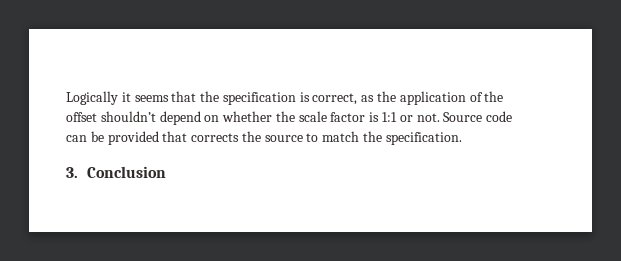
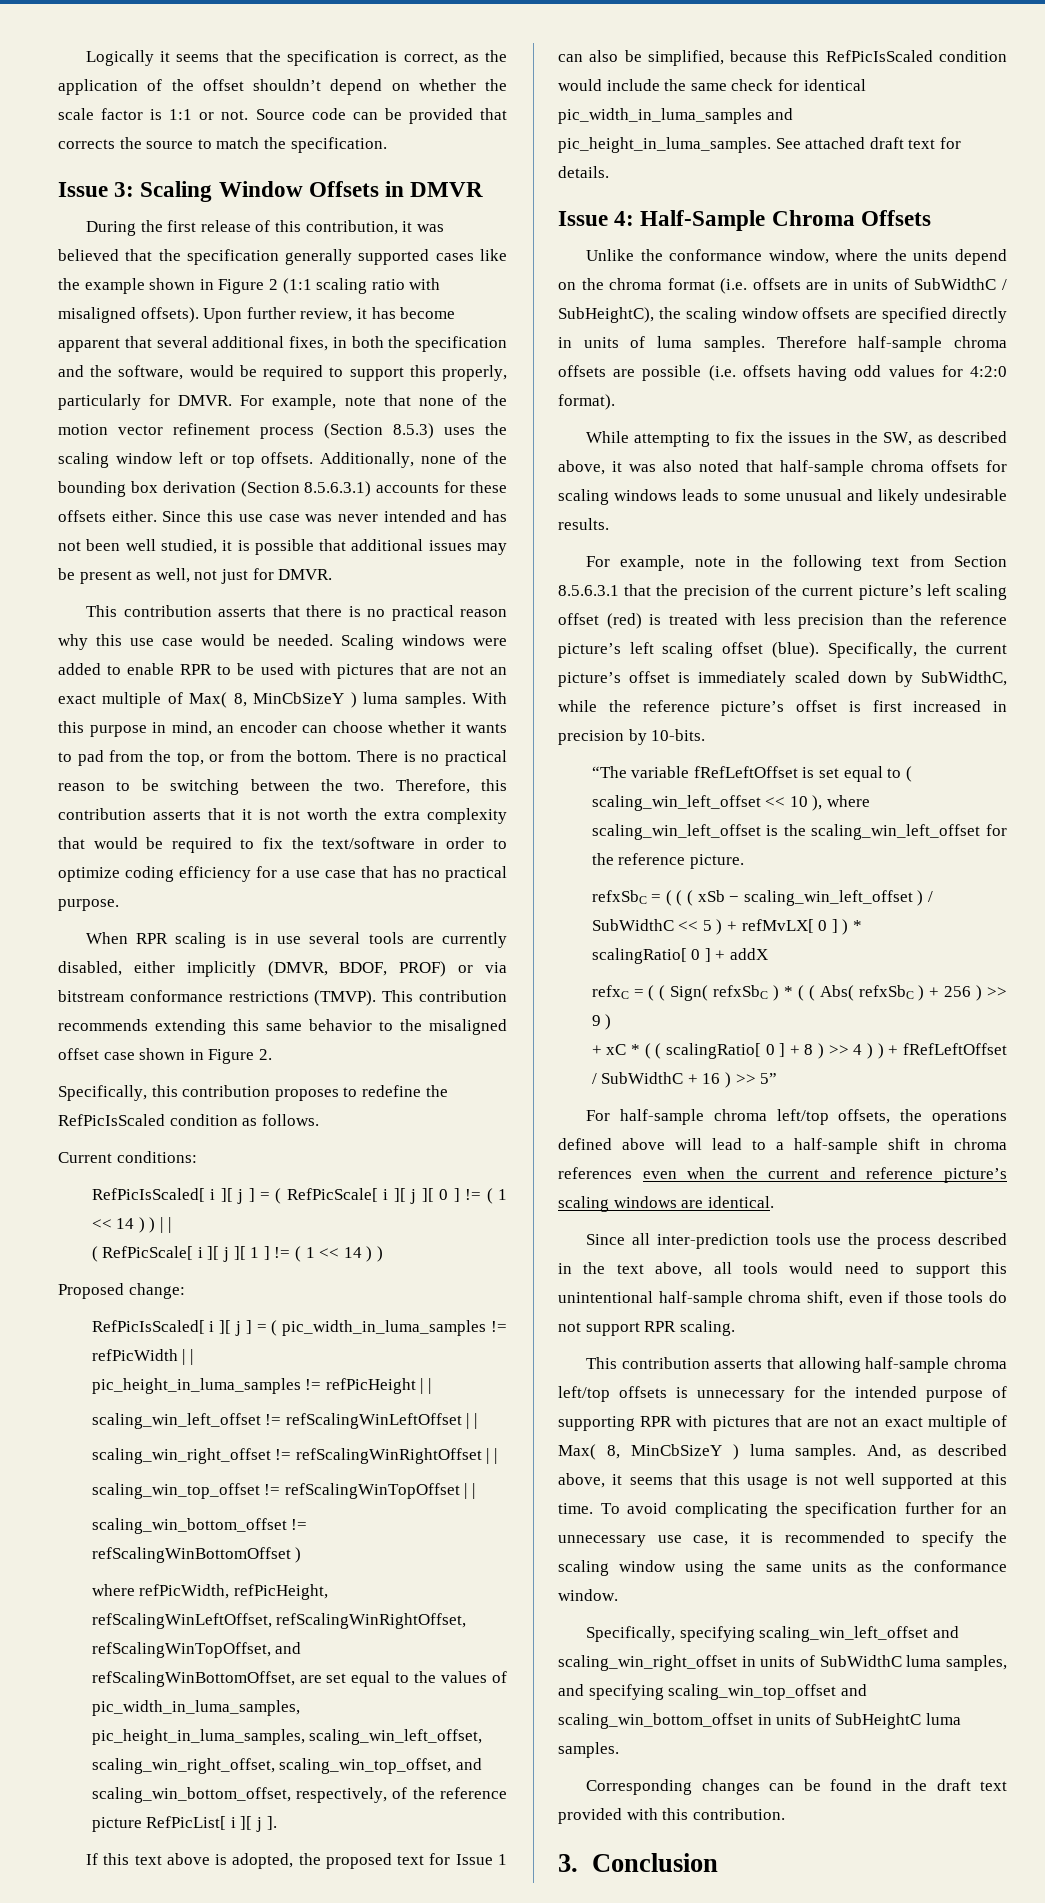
+ Issue 3: Scaling Window Offsets in DMVR
+ During the first release of this contribution, it was believed that the specification generally supported cases like the example shown in Figure 2 (1:1 scaling ratio with misaligned offsets). Upon further review, it has become apparent that several additional fixes, in both the specification and the software, would be required to support this properly, particularly for DMVR. For example, note that none of the motion vector refinement process (Section 8.5.3) uses the scaling window left or top offsets. Additionally, none of the bounding box derivation (Section 8.5.6.3.1) accounts for these offsets either. Since this use case was never intended and has not been well studied, it is possible that additional issues may be present as well, not just for DMVR.
+ This contribution asserts that there is no practical reason why this use case would be needed. Scaling windows were added to enable RPR to be used with pictures that are not an exact multiple of Max( 8, MinCbSizeY ) luma samples. With this purpose in mind, an encoder can choose whether it wants to pad from the top, or from the bottom. There is no practical reason to be switching between the two. Therefore, this contribution asserts that it is not worth the extra complexity that would be required to fix the text/software in order to optimize coding efficiency for a use case that has no practical purpose.
+ When RPR scaling is in use several tools are currently disabled, either implicitly (DMVR, BDOF, PROF) or via bitstream conformance restrictions (TMVP). This contribution recommends extending this same behavior to the misaligned offset case shown in Figure 2.
+ Specifically, this contribution proposes to redefine the RefPicIsScaled condition as follows.
+ Current conditions:
+ RefPicIsScaled[ i ][ j ] = ( RefPicScale[ i ][ j ][ 0 ] != ( 1 << 14 ) ) | |
+ ( RefPicScale[ i ][ j ][ 1 ] != ( 1 << 14 ) )
+ Proposed change:
+ RefPicIsScaled[ i ][ j ] = ( pic_width_in_luma_samples != refPicWidth | |
+ pic_height_in_luma_samples != refPicHeight | |
+ scaling_win_left_offset != refScalingWinLeftOffset | |
+ scaling_win_right_offset != refScalingWinRightOffset | |
+ scaling_win_top_offset != refScalingWinTopOffset | |
+ scaling_win_bottom_offset != refScalingWinBottomOffset )
+ where refPicWidth, refPicHeight, refScalingWinLeftOffset, refScalingWinRightOffset, refScalingWinTopOffset, and refScalingWinBottomOffset, are set equal to the values of pic_width_in_luma_samples, pic_height_in_luma_samples, scaling_win_left_offset, scaling_win_right_offset, scaling_win_top_offset, and scaling_win_bottom_offset, respectively, of the reference picture RefPicList[ i ][ j ].
+ If this text above is adopted, the proposed text for Issue 1 can also be simplified, because this RefPicIsScaled condition would include the same check for identical pic_width_in_luma_samples and pic_height_in_luma_samples. See attached draft text for details.
+ Issue 4: Half-Sample Chroma Offsets
+ Unlike the conformance window, where the units depend on the chroma format (i.e. offsets are in units of SubWidthC / SubHeightC), the scaling window offsets are specified directly in units of luma samples. Therefore half-sample chroma offsets are possible (i.e. offsets having odd values for 4:2:0 format).
+ While attempting to fix the issues in the SW, as described above, it was also noted that half-sample chroma offsets for scaling windows leads to some unusual and likely undesirable results.
+ For example, note in the following text from Section 8.5.6.3.1 that the precision of the current picture’s left scaling offset (red) is treated with less precision than the reference picture’s left scaling offset (blue). Specifically, the current picture’s offset is immediately scaled down by SubWidthC, while the reference picture’s offset is first increased in precision by 10-bits.
+ “The variable fRefLeftOffset is set equal to ( scaling_win_left_offset << 10 ), where scaling_win_left_offset is the scaling_win_left_offset for the reference picture.
+ refxSbC = ( ( ( xSb − scaling_win_left_offset ) / SubWidthC << 5 ) + refMvLX[ 0 ] ) *
+ scalingRatio[ 0 ] + addX
+ refxC = ( ( Sign( refxSbC ) * ( ( Abs( refxSbC ) + 256 ) >> 9 )
+ + xC * ( ( scalingRatio[ 0 ] + 8 ) >> 4 ) ) + fRefLeftOffset / SubWidthC + 16 ) >> 5”
+ For half-sample chroma left/top offsets, the operations defined above will lead to a half-sample shift in chroma references even when the current and reference picture’s scaling windows are identical.
+ Since all inter-prediction tools use the process described in the text above, all tools would need to support this unintentional half-sample chroma shift, even if those tools do not support RPR scaling.
+ This contribution asserts that allowing half-sample chroma left/top offsets is unnecessary for the intended purpose of supporting RPR with pictures that are not an exact multiple of Max( 8, MinCbSizeY ) luma samples. And, as described above, it seems that this usage is not well supported at this time. To avoid complicating the specification further for an unnecessary use case, it is recommended to specify the scaling window using the same units as the conformance window.
+ Specifically, specifying scaling_win_left_offset and scaling_win_right_offset in units of SubWidthC luma samples, and specifying scaling_win_top_offset and scaling_win_bottom_offset in units of SubHeightC luma samples.
+ Corresponding changes can be found in the draft text provided with this contribution.

